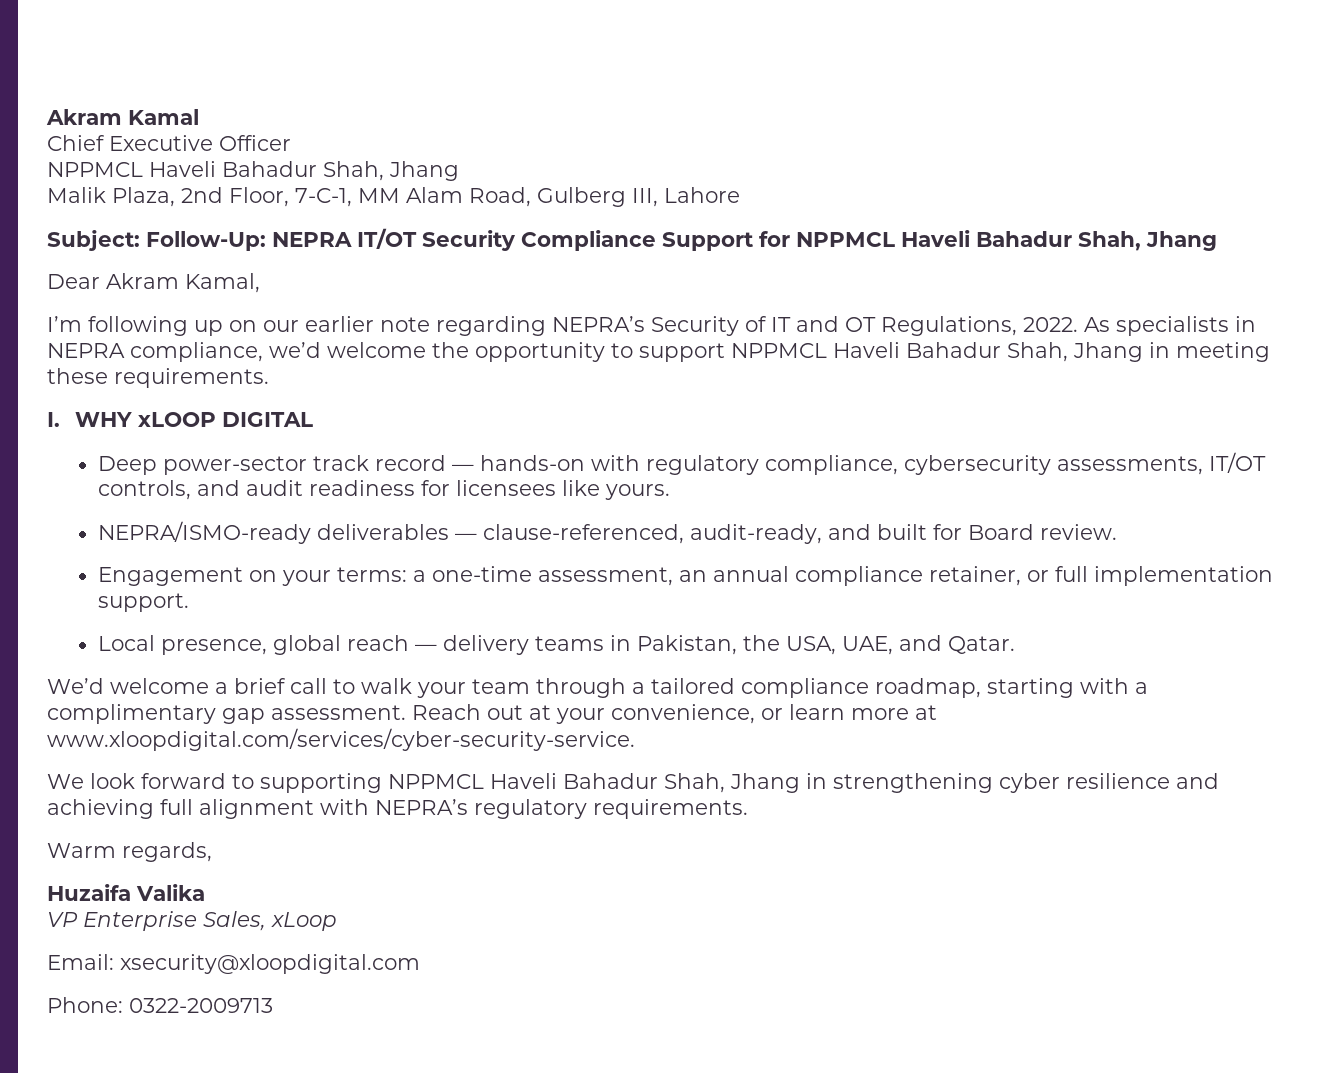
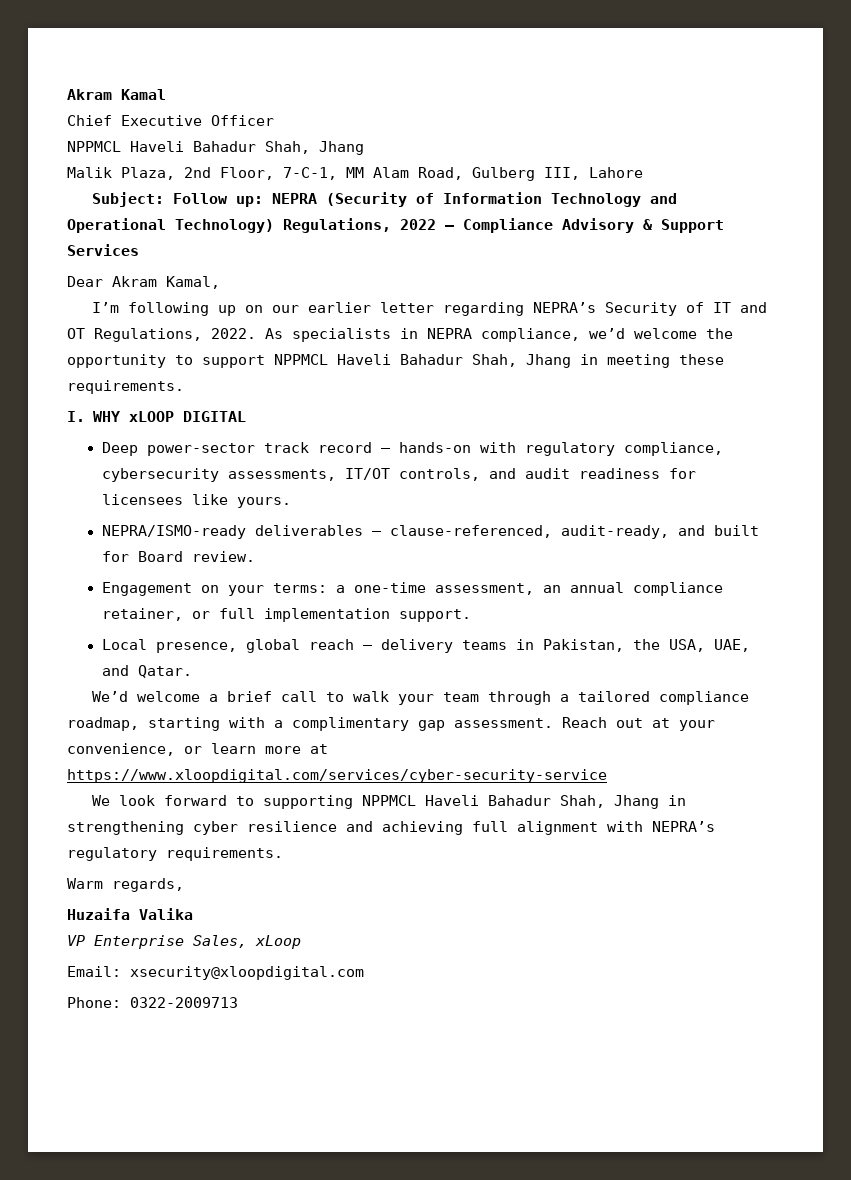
- Subject: Follow-Up: NEPRA IT/OT Security Compliance Support for NPPMCL Haveli Bahadur Shah, Jhang
+ Subject: Follow up: NEPRA (Security of Information Technology and Operational Technology) Regulations, 2022 — Compliance Advisory & Support Services
- I’m following up on our earlier note regarding NEPRA’s Security of IT and OT Regulations, 2022.
+ I’m following up on our earlier letter regarding NEPRA’s Security of IT and OT Regulations, 2022.
- Reach out at your convenience, or learn more at www.xloopdigital.com/services/cyber-security-service.
+ Reach out at your convenience, or learn more at https://www.xloopdigital.com/services/cyber-security-service

